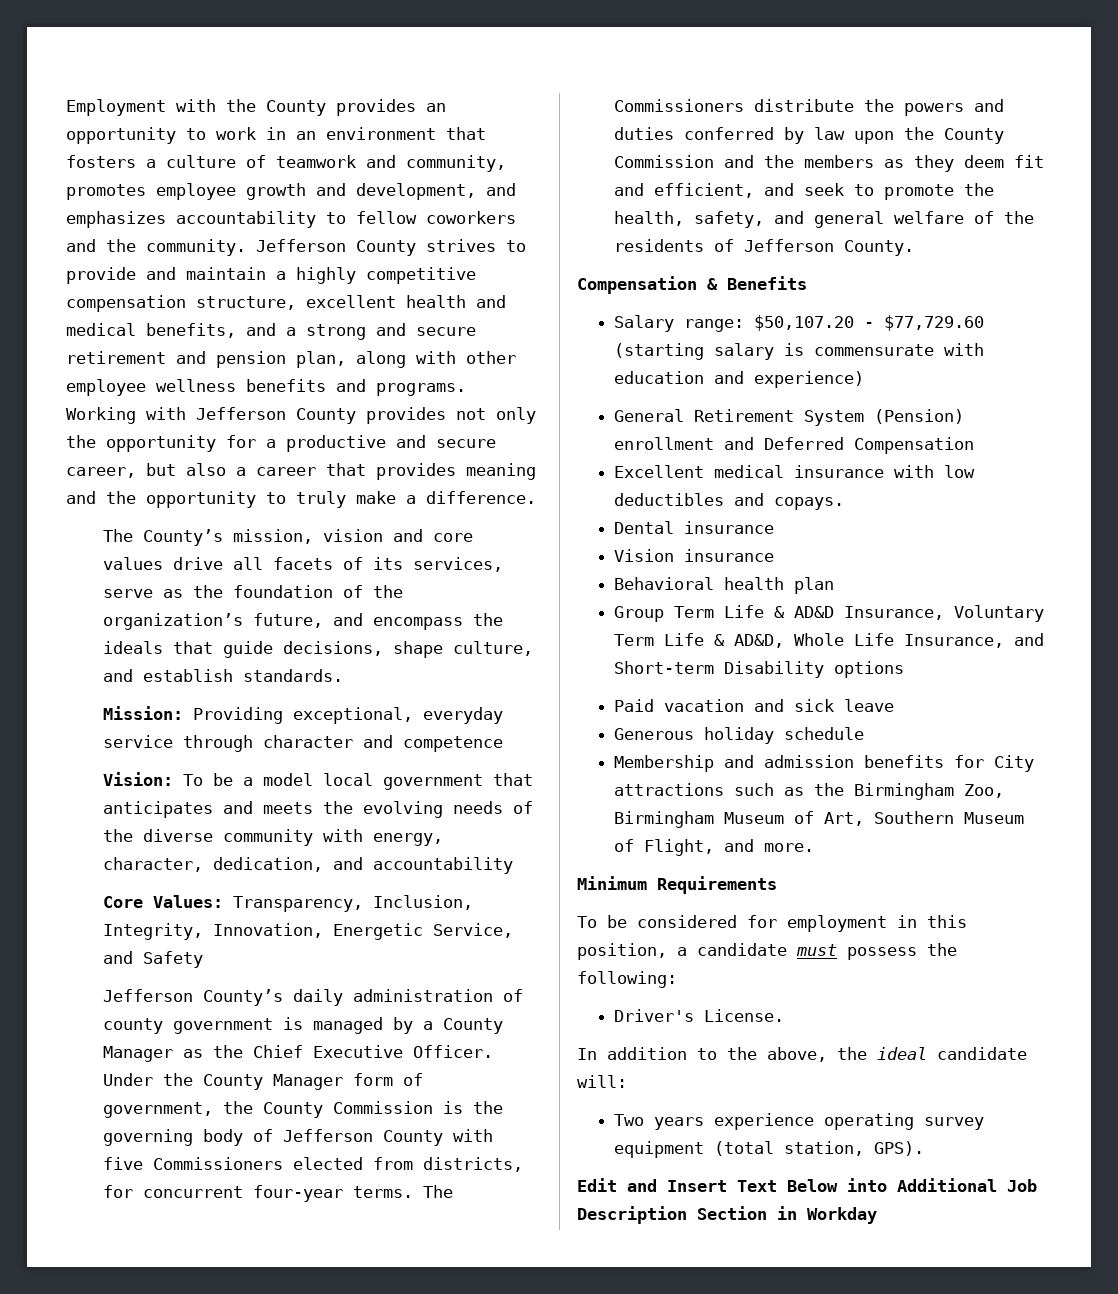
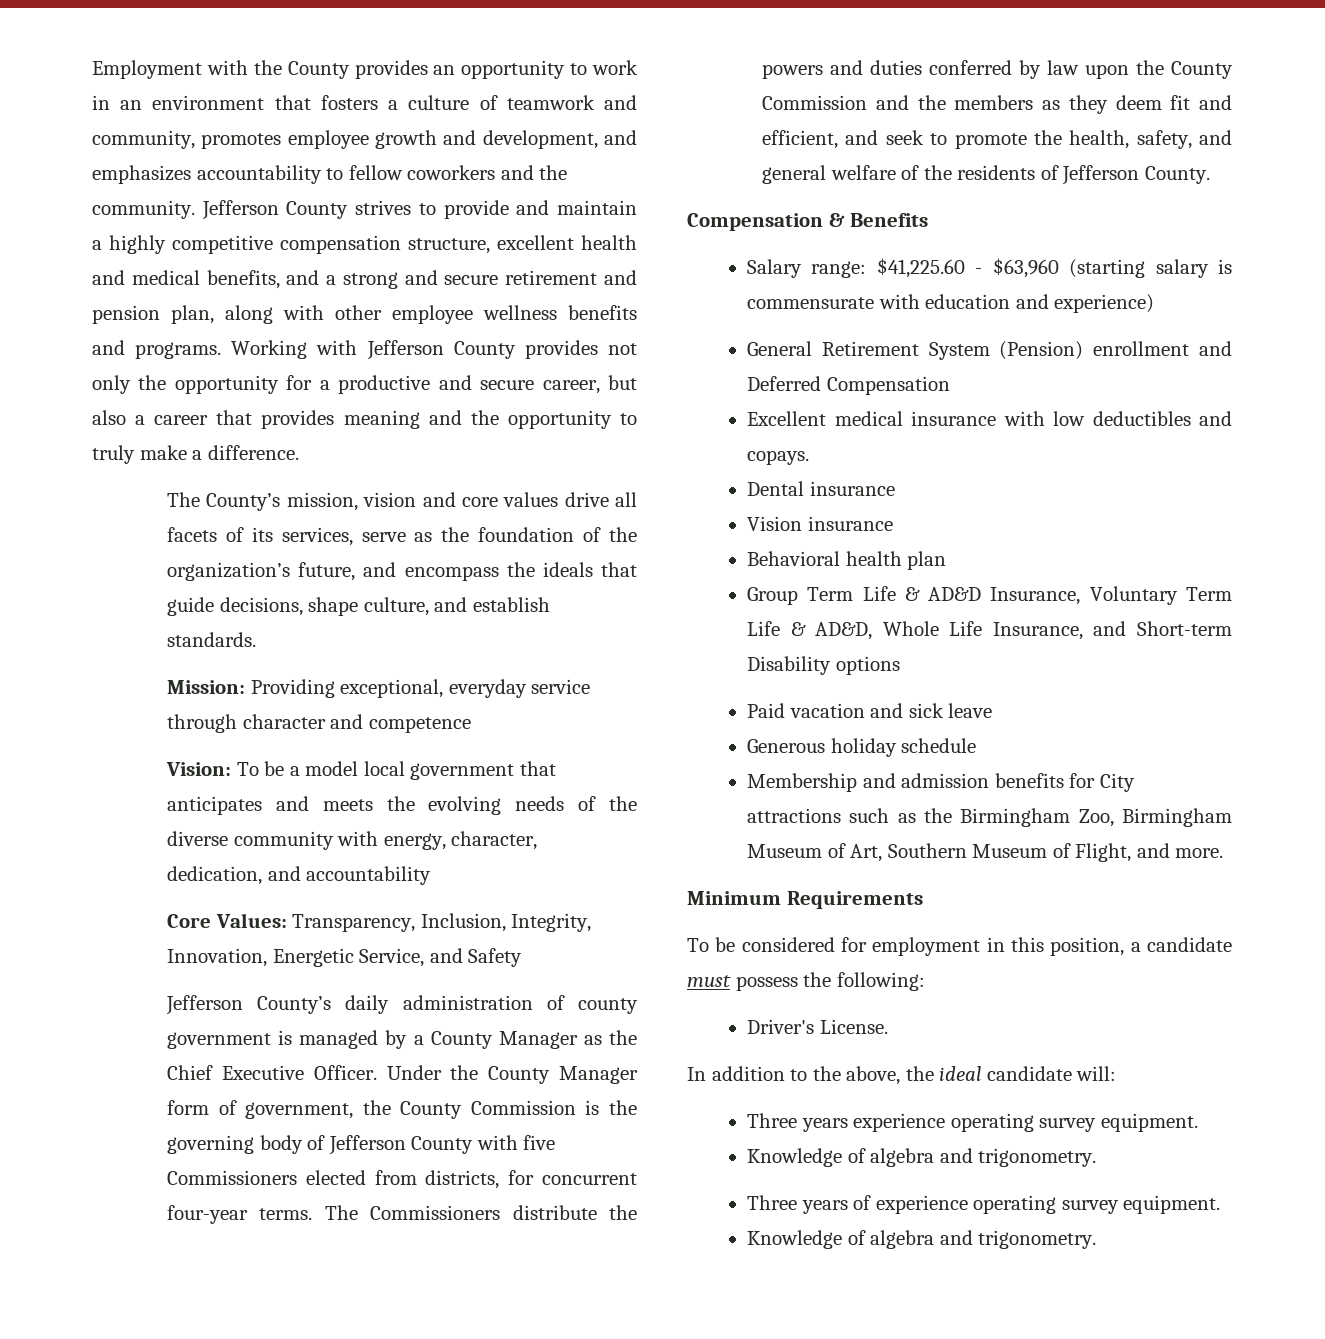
- Salary range: $50,107.20 - $77,729.60 (starting salary is commensurate with education and experience)
+ Salary range: $41,225.60 - $63,960 (starting salary is commensurate with education and experience)
- Two years experience operating survey equipment (total station, GPS).
- Edit and Insert Text Below into Additional Job Description Section in Workday
+ Three years experience operating survey equipment.
+ Knowledge of algebra and trigonometry.
+ Three years of experience operating survey equipment.
+ Knowledge of algebra and trigonometry.

